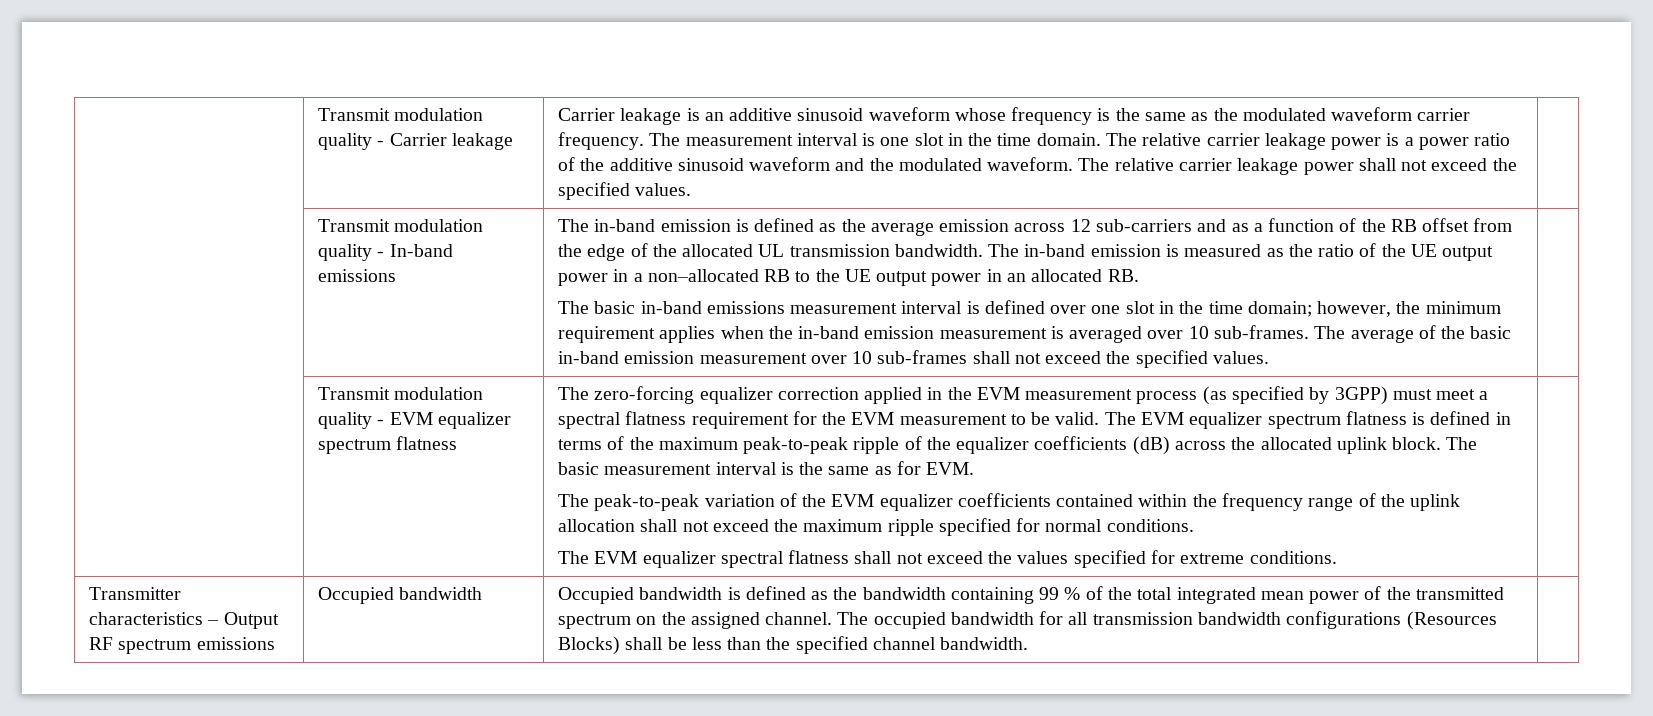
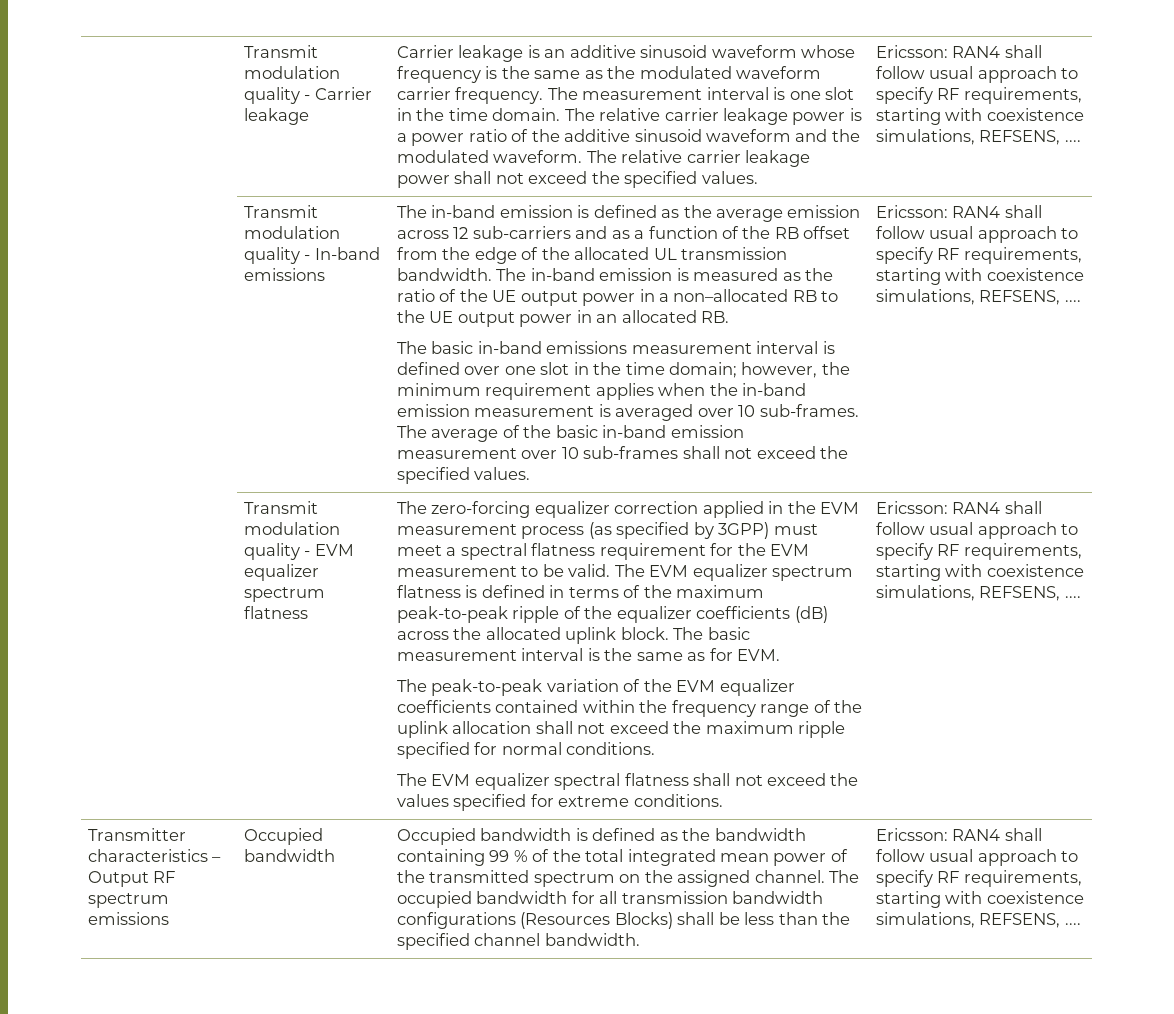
- The relative carrier leakage power shall not exceed the specified values.
+ The relative carrier leakage power shall not exceed the specified values. | Ericsson: RAN4 shall follow usual approach to specify RF requirements, starting with coexistence simulations, REFSENS, ....
- The average of the basic in-band emission measurement over 10 sub-frames shall not exceed the specified values.
+ The average of the basic in-band emission measurement over 10 sub-frames shall not exceed the specified values. | Ericsson: RAN4 shall follow usual approach to specify RF requirements, starting with coexistence simulations, REFSENS, ....
- The EVM equalizer spectral flatness shall not exceed the values specified for extreme conditions.
+ The EVM equalizer spectral flatness shall not exceed the values specified for extreme conditions. | Ericsson: RAN4 shall follow usual approach to specify RF requirements, starting with coexistence simulations, REFSENS, ....
- The occupied bandwidth for all transmission bandwidth configurations (Resources Blocks) shall be less than the specified channel bandwidth.
+ The occupied bandwidth for all transmission bandwidth configurations (Resources Blocks) shall be less than the specified channel bandwidth. | Ericsson: RAN4 shall follow usual approach to specify RF requirements, starting with coexistence simulations, REFSENS, ....

